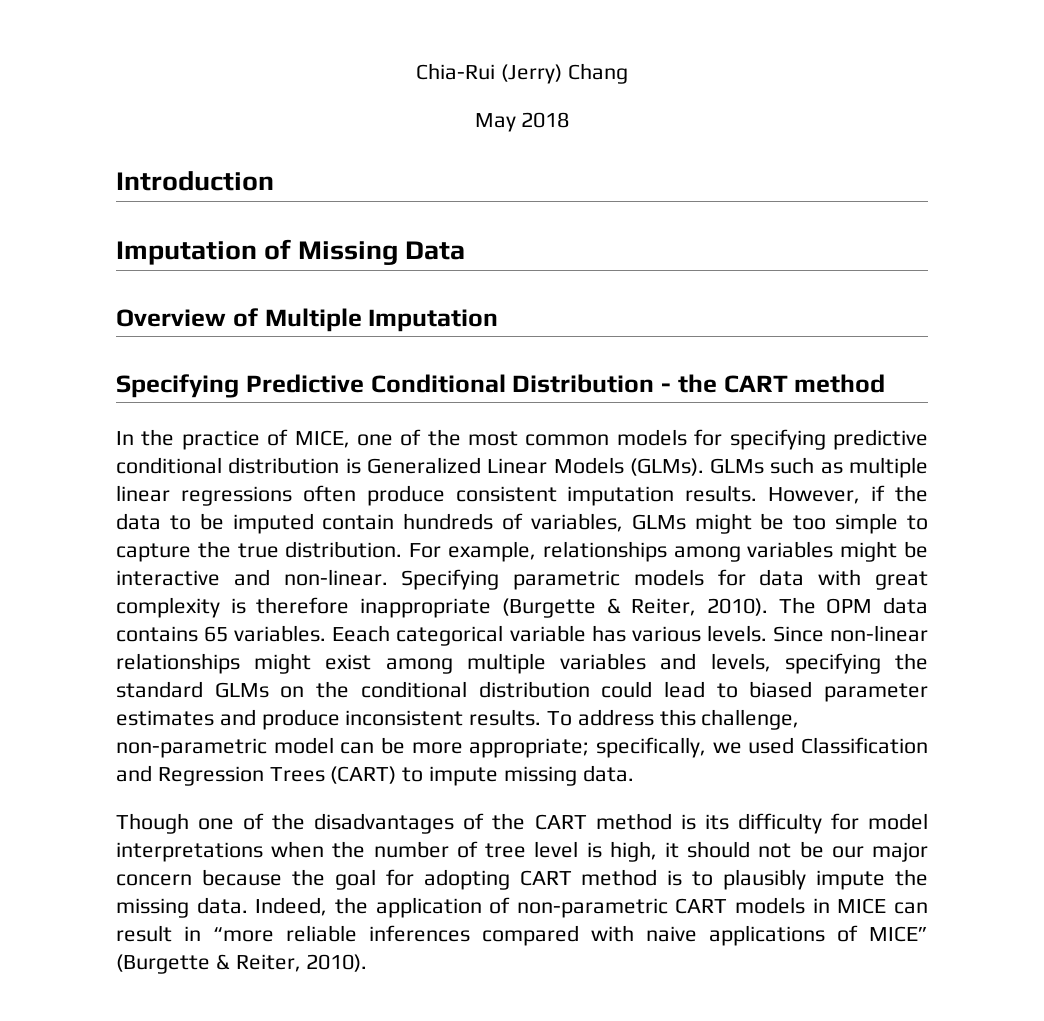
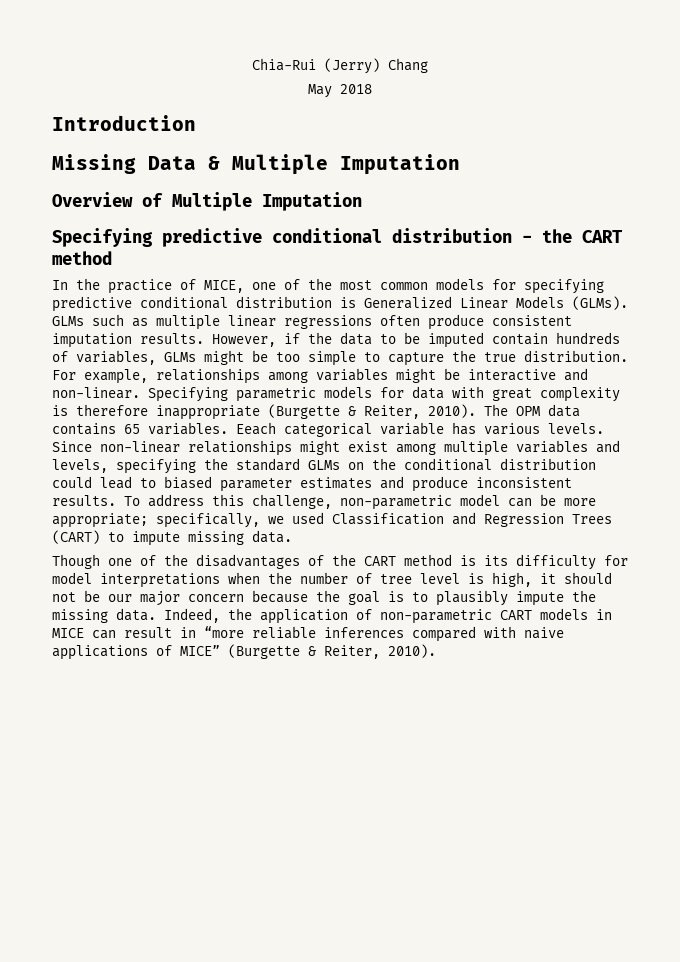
- Imputation of Missing Data
+ Missing Data & Multiple Imputation
- Specifying Predictive Conditional Distribution - the CART method
+ Specifying predictive conditional distribution - the CART method
- Though one of the disadvantages of the CART method is its difficulty for model interpretations when the number of tree level is high, it should not be our major concern because the goal for adopting CART method is to plausibly impute the missing data.
+ Though one of the disadvantages of the CART method is its difficulty for model interpretations when the number of tree level is high, it should not be our major concern because the goal is to plausibly impute the missing data.

